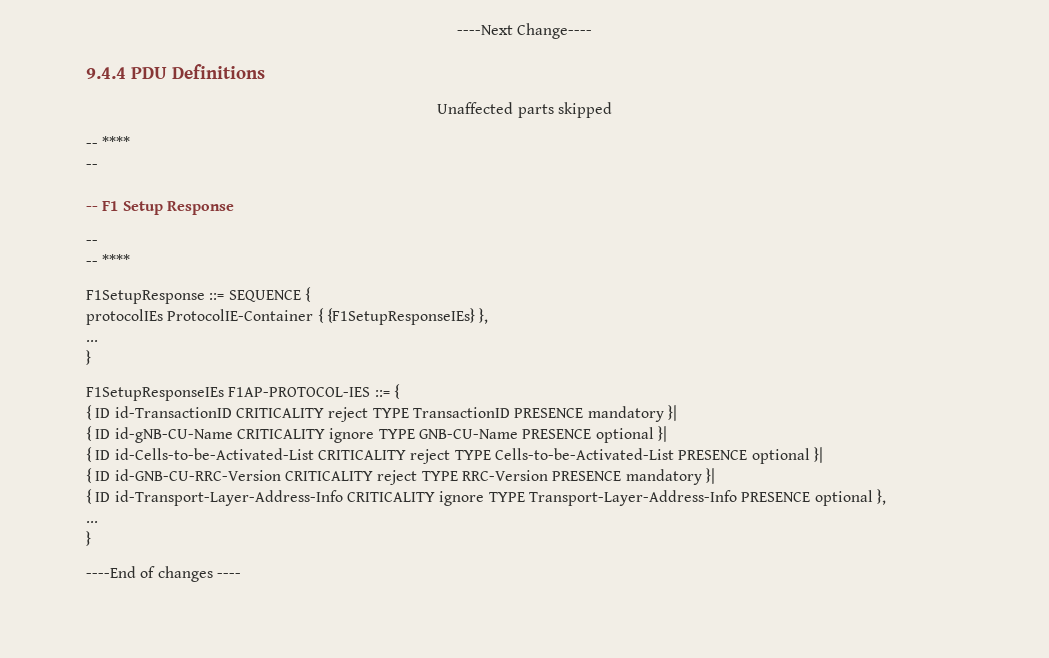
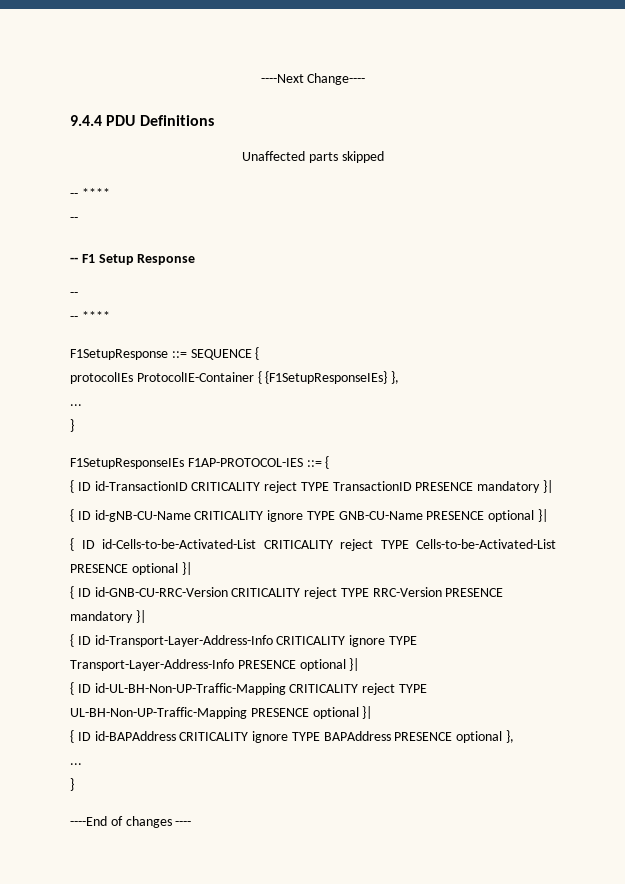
- { ID id-Transport-Layer-Address-Info CRITICALITY ignore TYPE Transport-Layer-Address-Info PRESENCE optional },
+ { ID id-Transport-Layer-Address-Info CRITICALITY ignore TYPE Transport-Layer-Address-Info PRESENCE optional }|
+ { ID id-UL-BH-Non-UP-Traffic-Mapping CRITICALITY reject TYPE UL-BH-Non-UP-Traffic-Mapping PRESENCE optional }|
+ { ID id-BAPAddress CRITICALITY ignore TYPE BAPAddress PRESENCE optional },

